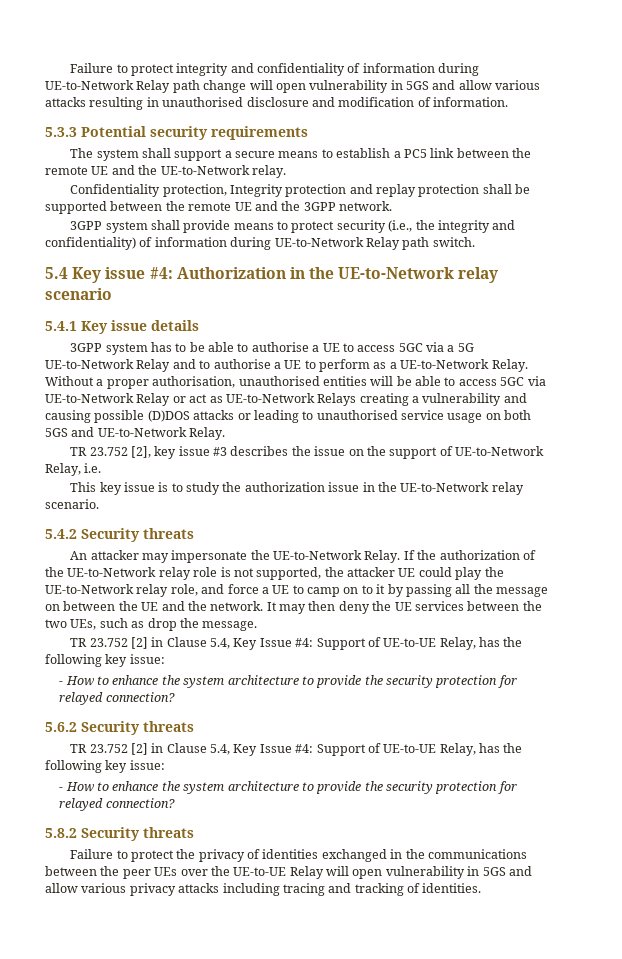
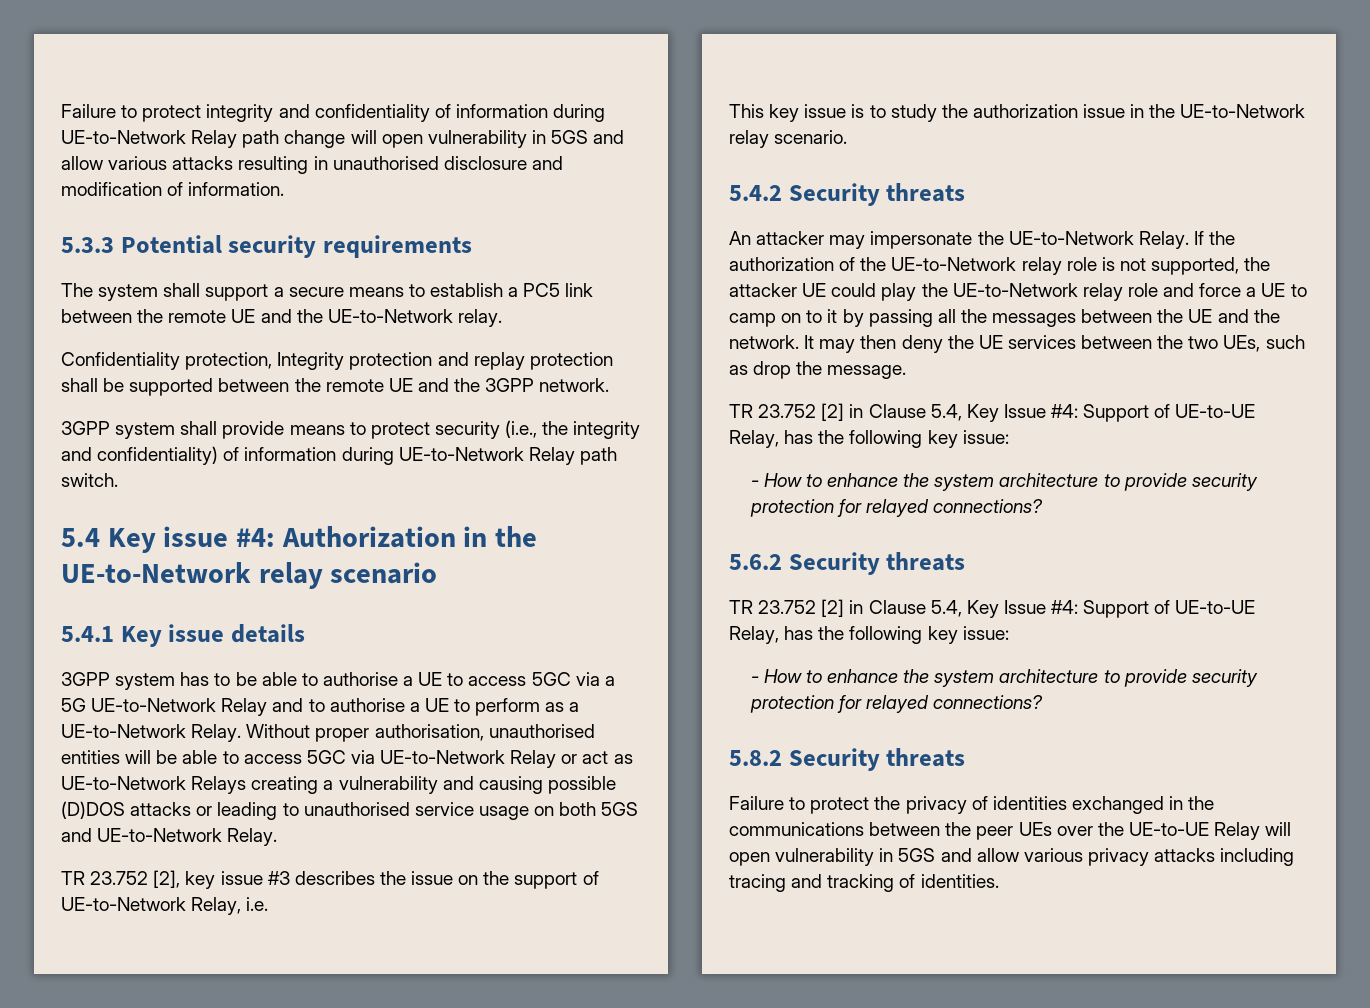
- Without a proper authorisation, unauthorised entities will be able to access 5GC via UE-to-Network Relay or act as UE-to-Network Relays creating a vulnerability and causing possible (D)DOS attacks or leading to unauthorised service usage on both 5GS and UE-to-Network Relay.
+ Without proper authorisation, unauthorised entities will be able to access 5GC via UE-to-Network Relay or act as UE-to-Network Relays creating a vulnerability and causing possible (D)DOS attacks or leading to unauthorised service usage on both 5GS and UE-to-Network Relay.
- If the authorization of the UE-to-Network relay role is not supported, the attacker UE could play the UE-to-Network relay role, and force a UE to camp on to it by passing all the message on between the UE and the network.
+ If the authorization of the UE-to-Network relay role is not supported, the attacker UE could play the UE-to-Network relay role and force a UE to camp on to it by passing all the messages between the UE and the network.
  It may then deny the UE services between the two UEs, such as drop the message.
  TR 23.752 [2] in Clause 5.4, Key Issue #4: Support of UE-to-UE Relay, has the following key issue:
- - How to enhance the system architecture to provide the security protection for relayed connection?
+ - How to enhance the system architecture to provide security protection for relayed connections?
  5.6.2 Security threats
  TR 23.752 [2] in Clause 5.4, Key Issue #4: Support of UE-to-UE Relay, has the following key issue:
- - How to enhance the system architecture to provide the security protection for relayed connection?
+ - How to enhance the system architecture to provide security protection for relayed connections?

